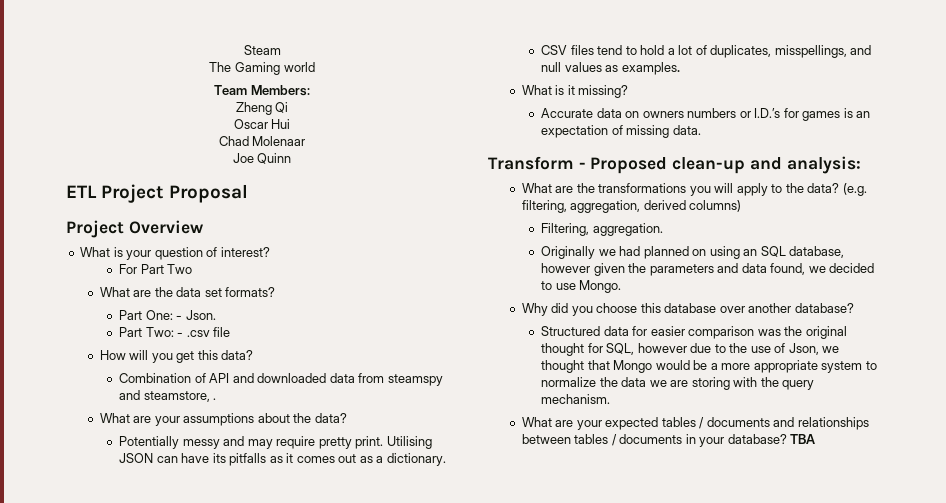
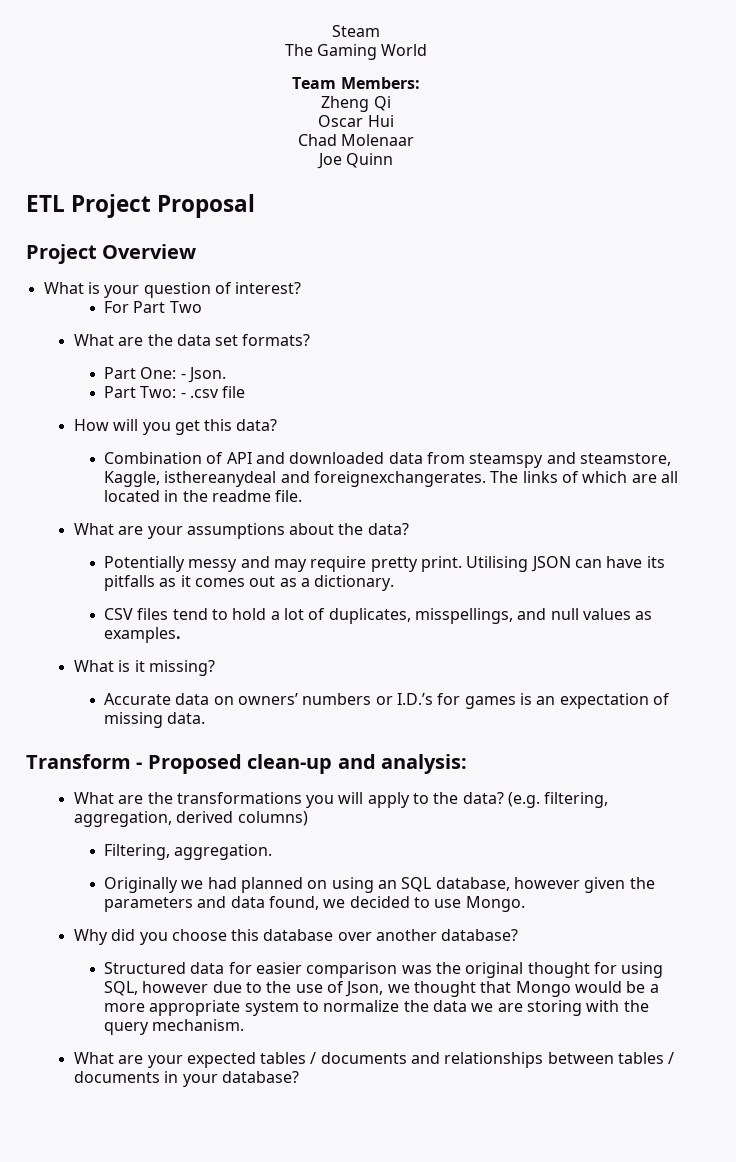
- The Gaming world
+ The Gaming World
- Combination of API and downloaded data from steamspy and steamstore, .
+ Combination of API and downloaded data from steamspy and steamstore, Kaggle, isthereanydeal and foreignexchangerates. The links of which are all located in the readme file.
- Accurate data on owners numbers or I.D.’s for games is an expectation of missing data.
+ Accurate data on owners’ numbers or I.D.’s for games is an expectation of missing data.
- Structured data for easier comparison was the original thought for SQL, however due to the use of Json, we thought that Mongo would be a more appropriate system to normalize the data we are storing with the query mechanism.
+ Structured data for easier comparison was the original thought for using SQL, however due to the use of Json, we thought that Mongo would be a more appropriate system to normalize the data we are storing with the query mechanism.
- TBA

